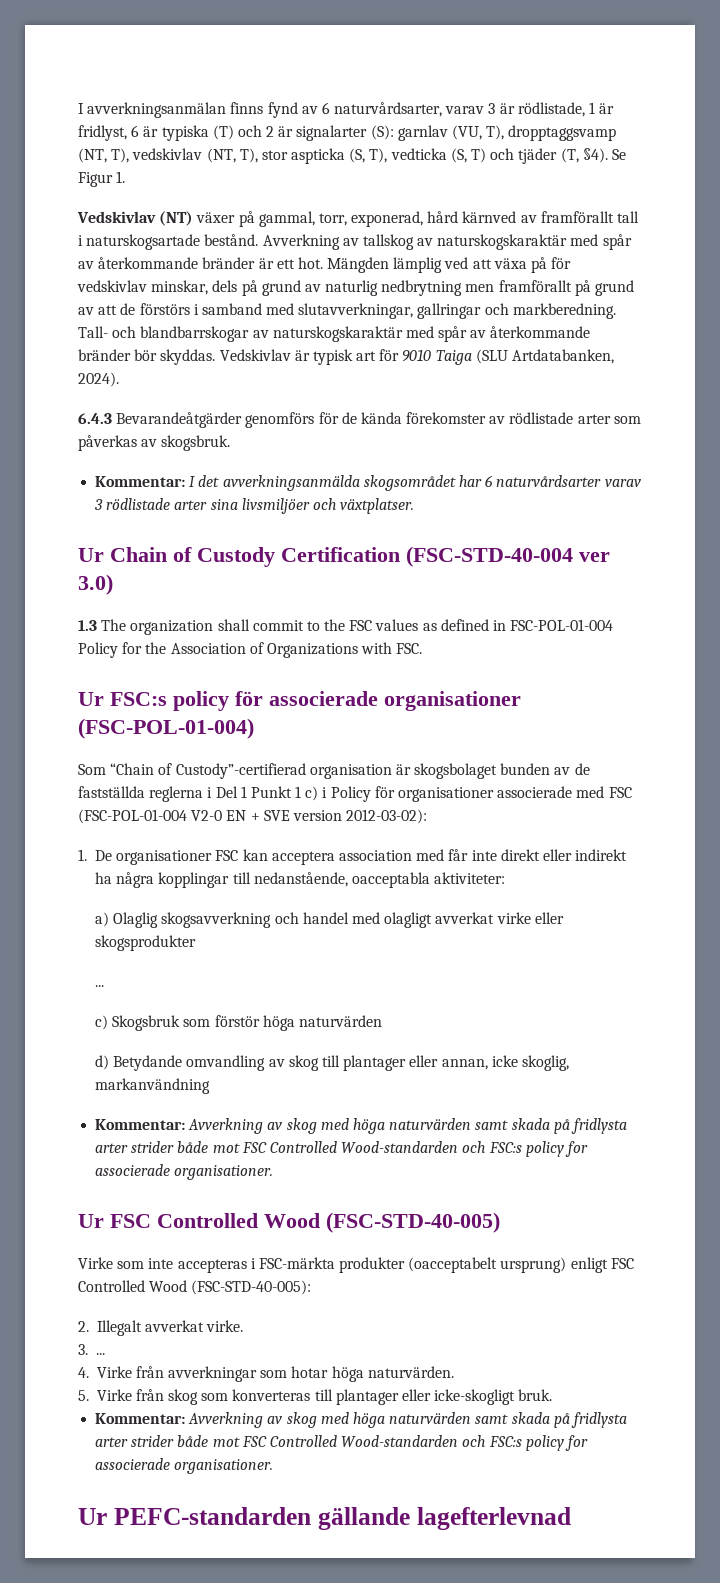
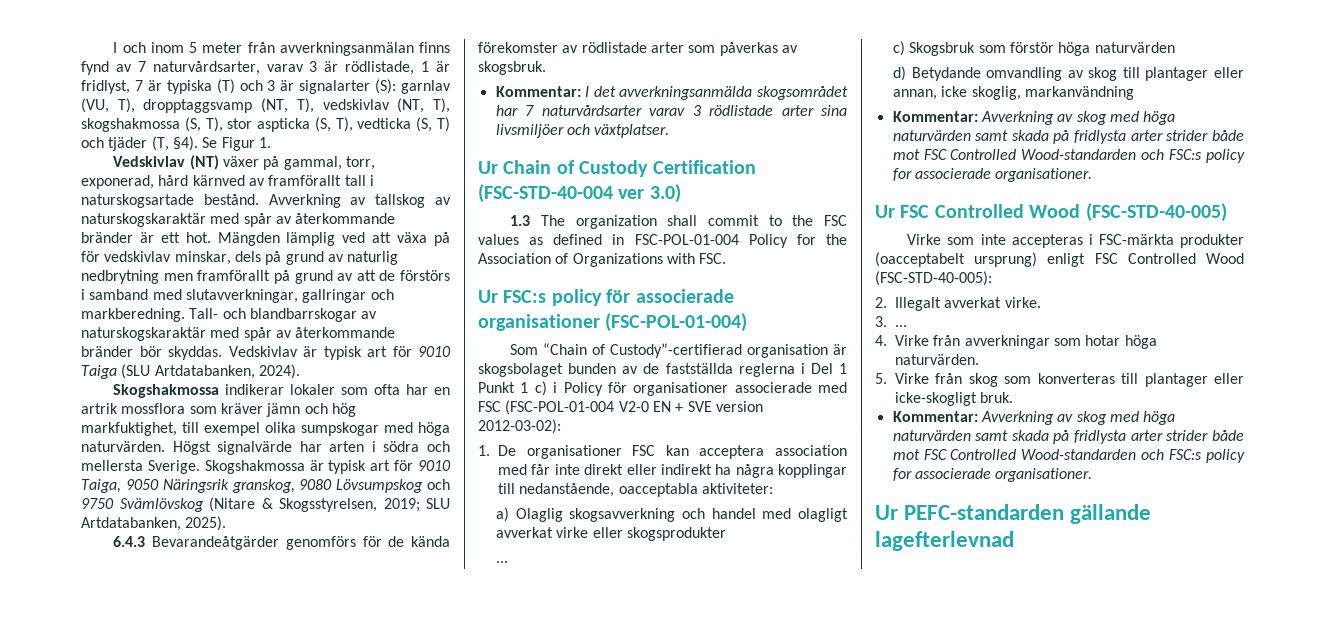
- I avverkningsanmälan finns fynd av 6 naturvårdsarter, varav 3 är rödlistade, 1 är fridlyst, 6 är typiska (T) och 2 är signalarter (S): garnlav (VU, T), dropptaggsvamp (NT, T), vedskivlav (NT, T), stor aspticka (S, T), vedticka (S, T) och tjäder (T, §4).
+ I och inom 5 meter från avverkningsanmälan finns fynd av 7 naturvårdsarter, varav 3 är rödlistade, 1 är fridlyst, 7 är typiska (T) och 3 är signalarter (S): garnlav (VU, T), dropptaggsvamp (NT, T), vedskivlav (NT, T), skogshakmossa (S, T), stor aspticka (S, T), vedticka (S, T) och tjäder (T, §4).
+ Skogshakmossa indikerar lokaler som ofta har en artrik mossflora som kräver jämn och hög markfuktighet, till exempel olika sumpskogar med höga naturvärden. Högst signalvärde har arten i södra och mellersta Sverige. Skogshakmossa är typisk art för 9010 Taiga, 9050 Näringsrik granskog, 9080 Lövsumpskog och 9750 Svämlövskog (Nitare & Skogsstyrelsen, 2019; SLU Artdatabanken, 2025).
- Kommentar: I det avverkningsanmälda skogsområdet har 6 naturvårdsarter varav 3 rödlistade arter sina livsmiljöer och växtplatser.
+ Kommentar: I det avverkningsanmälda skogsområdet har 7 naturvårdsarter varav 3 rödlistade arter sina livsmiljöer och växtplatser.

